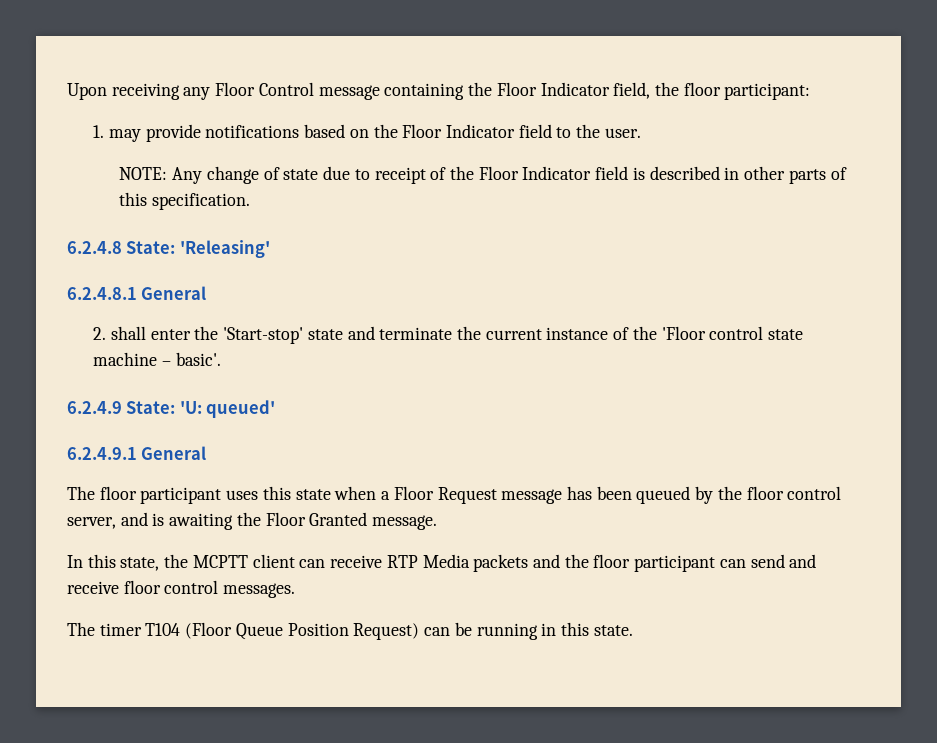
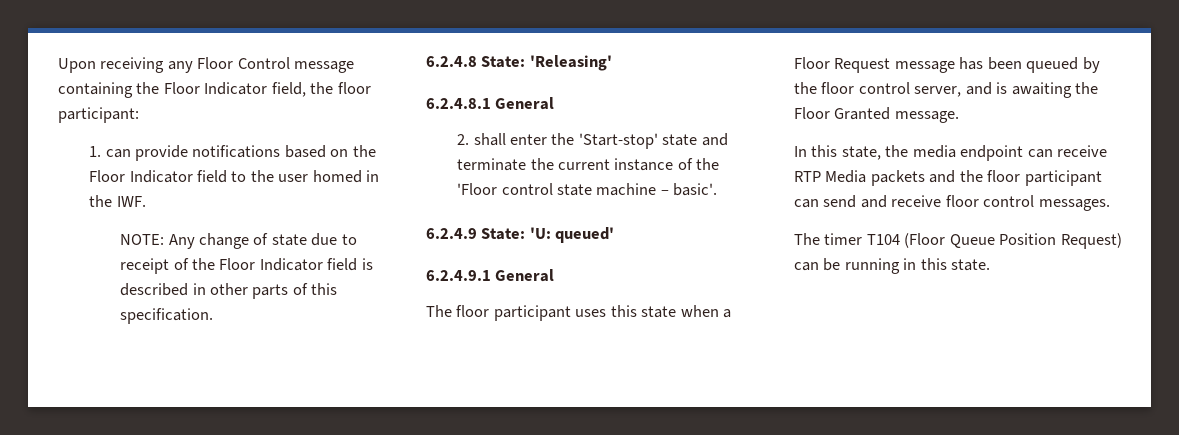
- 1. may provide notifications based on the Floor Indicator field to the user.
+ 1. can provide notifications based on the Floor Indicator field to the user homed in the IWF.
- In this state, the MCPTT client can receive RTP Media packets and the floor participant can send and receive floor control messages.
+ In this state, the media endpoint can receive RTP Media packets and the floor participant can send and receive floor control messages.

